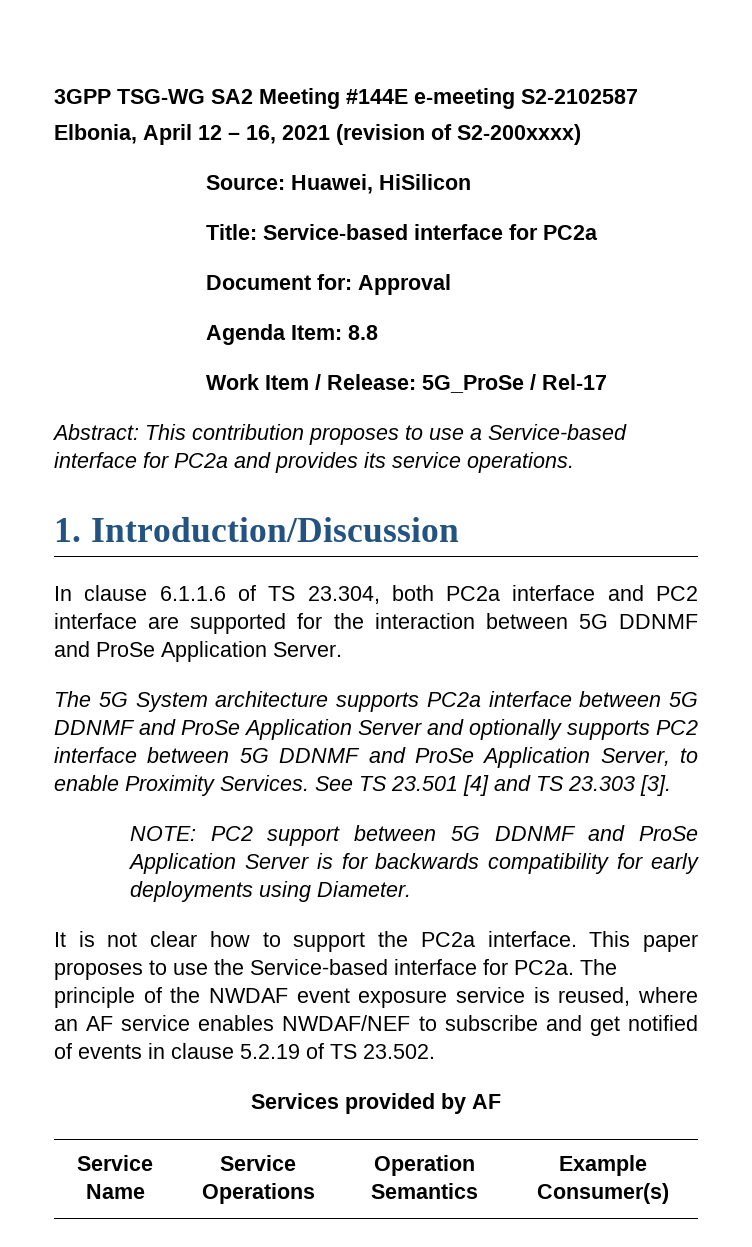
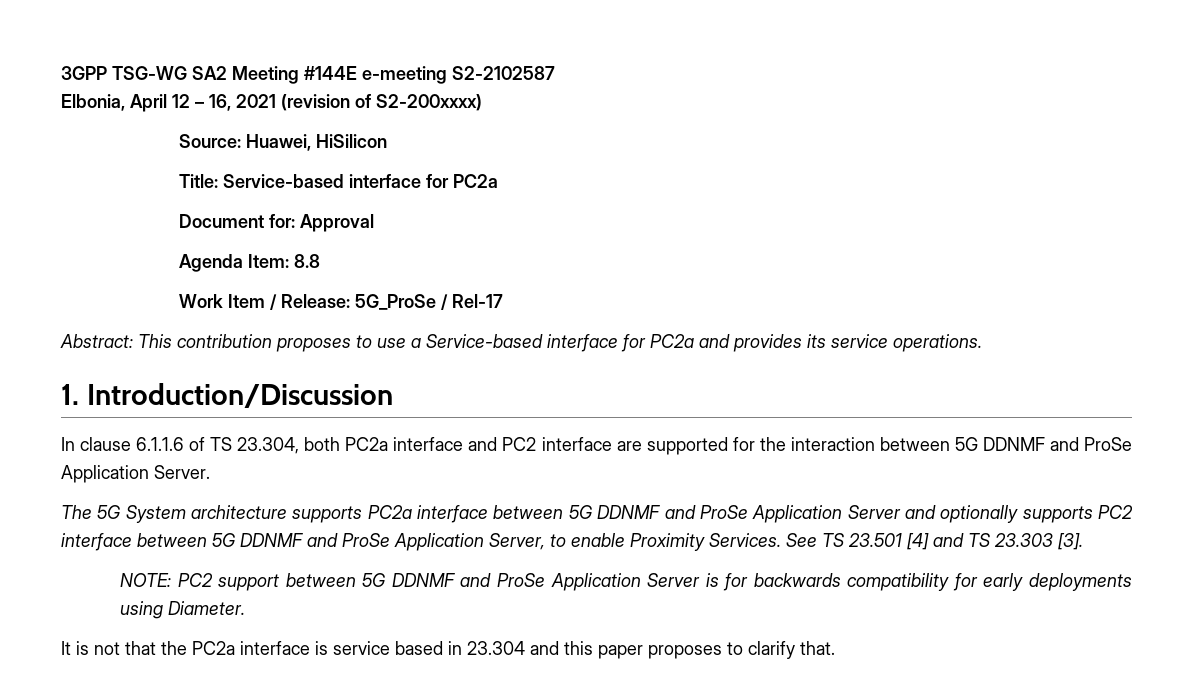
- It is not clear how to support the PC2a interface. This paper proposes to use the Service-based interface for PC2a. The principle of the NWDAF event exposure service is reused, where an AF service enables NWDAF/NEF to subscribe and get notified of events in clause 5.2.19 of TS 23.502.
- Services provided by AF
- Service Name | Service Operations | Operation Semantics | Example Consumer(s)
+ It is not that the PC2a interface is service based in 23.304 and this paper proposes to clarify that.

